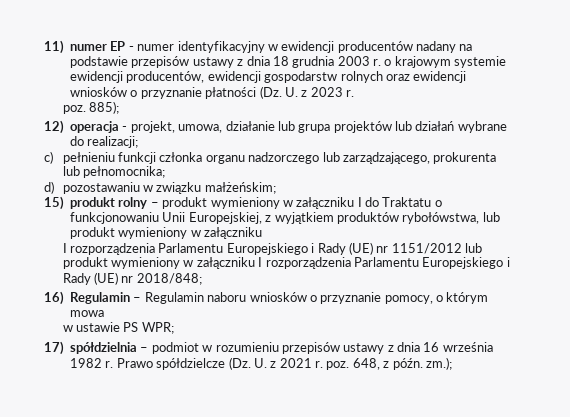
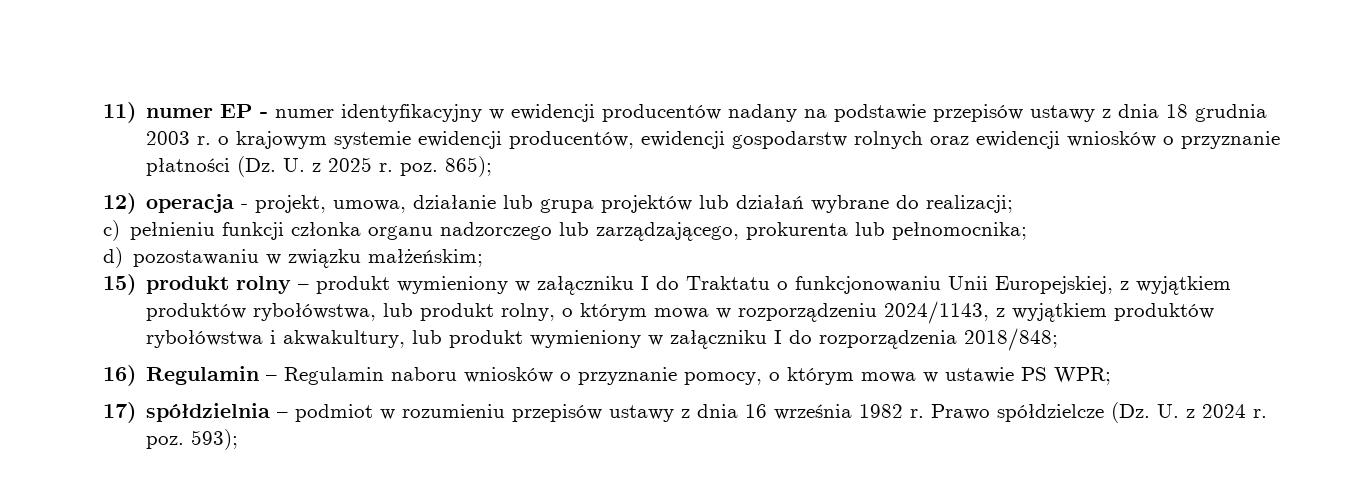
- 11) numer EP - numer identyfikacyjny w ewidencji producentów nadany na podstawie przepisów ustawy z dnia 18 grudnia 2003 r. o krajowym systemie ewidencji producentów, ewidencji gospodarstw rolnych oraz ewidencji wniosków o przyznanie płatności (Dz. U. z 2023 r.
- poz. 885);
+ 11) numer EP - numer identyfikacyjny w ewidencji producentów nadany na podstawie przepisów ustawy z dnia 18 grudnia 2003 r. o krajowym systemie ewidencji producentów, ewidencji gospodarstw rolnych oraz ewidencji wniosków o przyznanie płatności (Dz. U. z 2025 r. poz. 865);
- 15) produkt rolny – produkt wymieniony w załączniku I do Traktatu o funkcjonowaniu Unii Europejskiej, z wyjątkiem produktów rybołówstwa, lub produkt wymieniony w załączniku
- I rozporządzenia Parlamentu Europejskiego i Rady (UE) nr 1151/2012 lub produkt wymieniony w załączniku I rozporządzenia Parlamentu Europejskiego i Rady (UE) nr 2018/848;
+ 15) produkt rolny – produkt wymieniony w załączniku I do Traktatu o funkcjonowaniu Unii Europejskiej, z wyjątkiem produktów rybołówstwa, lub produkt rolny, o którym mowa w rozporządzeniu 2024/1143, z wyjątkiem produktów rybołówstwa i akwakultury, lub produkt wymieniony w załączniku I do rozporządzenia 2018/848;
- 16) Regulamin – Regulamin naboru wniosków o przyznanie pomocy, o którym mowa
- w ustawie PS WPR;
+ 16) Regulamin – Regulamin naboru wniosków o przyznanie pomocy, o którym mowa w ustawie PS WPR;
- Prawo spółdzielcze (Dz. U. z 2021 r. poz. 648, z późn. zm.);
+ Prawo spółdzielcze (Dz. U. z 2024 r. poz. 593);

